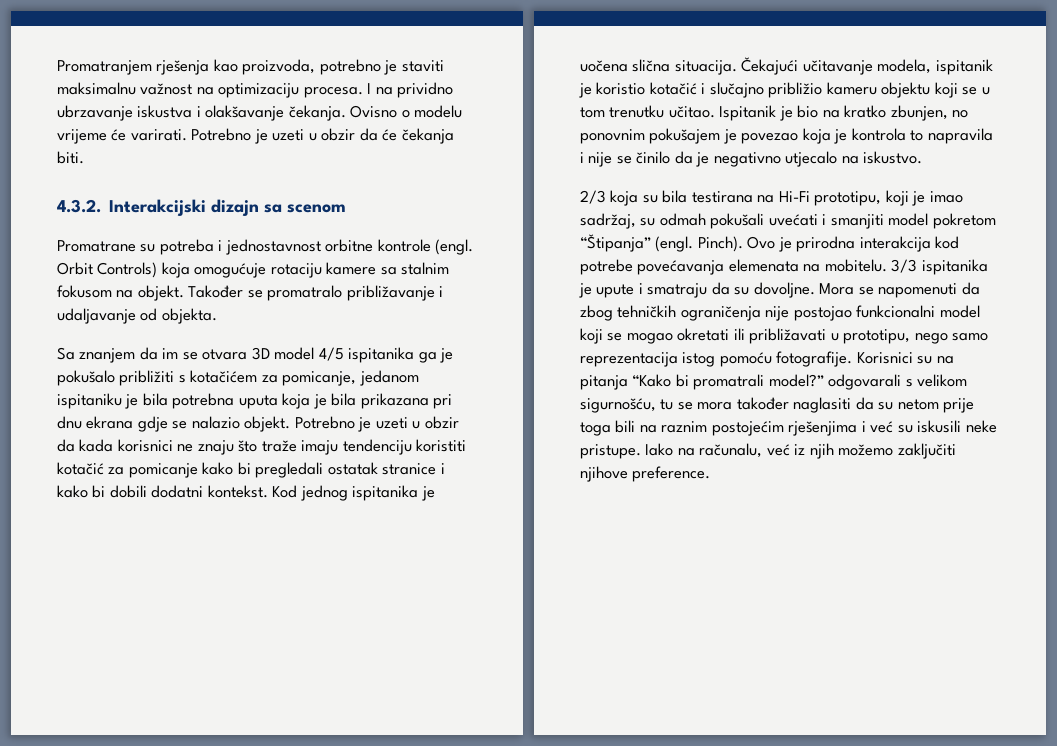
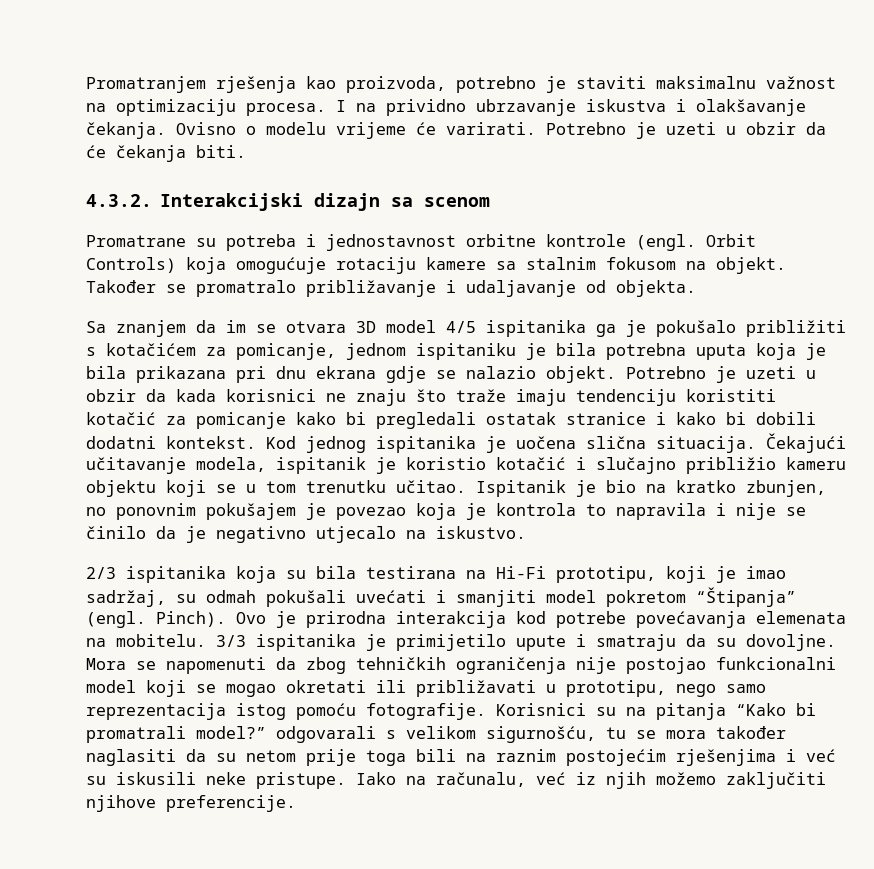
- Sa znanjem da im se otvara 3D model 4/5 ispitanika ga je pokušalo približiti s kotačićem za pomicanje, jedanom ispitaniku je bila potrebna uputa koja je bila prikazana pri dnu ekrana gdje se nalazio objekt.
+ Sa znanjem da im se otvara 3D model 4/5 ispitanika ga je pokušalo približiti s kotačićem za pomicanje, jednom ispitaniku je bila potrebna uputa koja je bila prikazana pri dnu ekrana gdje se nalazio objekt.
- 2/3 koja su bila testirana na Hi-Fi prototipu, koji je imao sadržaj, su odmah pokušali uvećati i smanjiti model pokretom “Štipanja” (engl.
+ 2/3 ispitanika koja su bila testirana na Hi-Fi prototipu, koji je imao sadržaj, su odmah pokušali uvećati i smanjiti model pokretom “Štipanja” (engl.
- 3/3 ispitanika je upute i smatraju da su dovoljne.
+ 3/3 ispitanika je primijetilo upute i smatraju da su dovoljne.
- Iako na računalu, već iz njih možemo zaključiti njihove preference.
+ Iako na računalu, već iz njih možemo zaključiti njihove preferencije.

